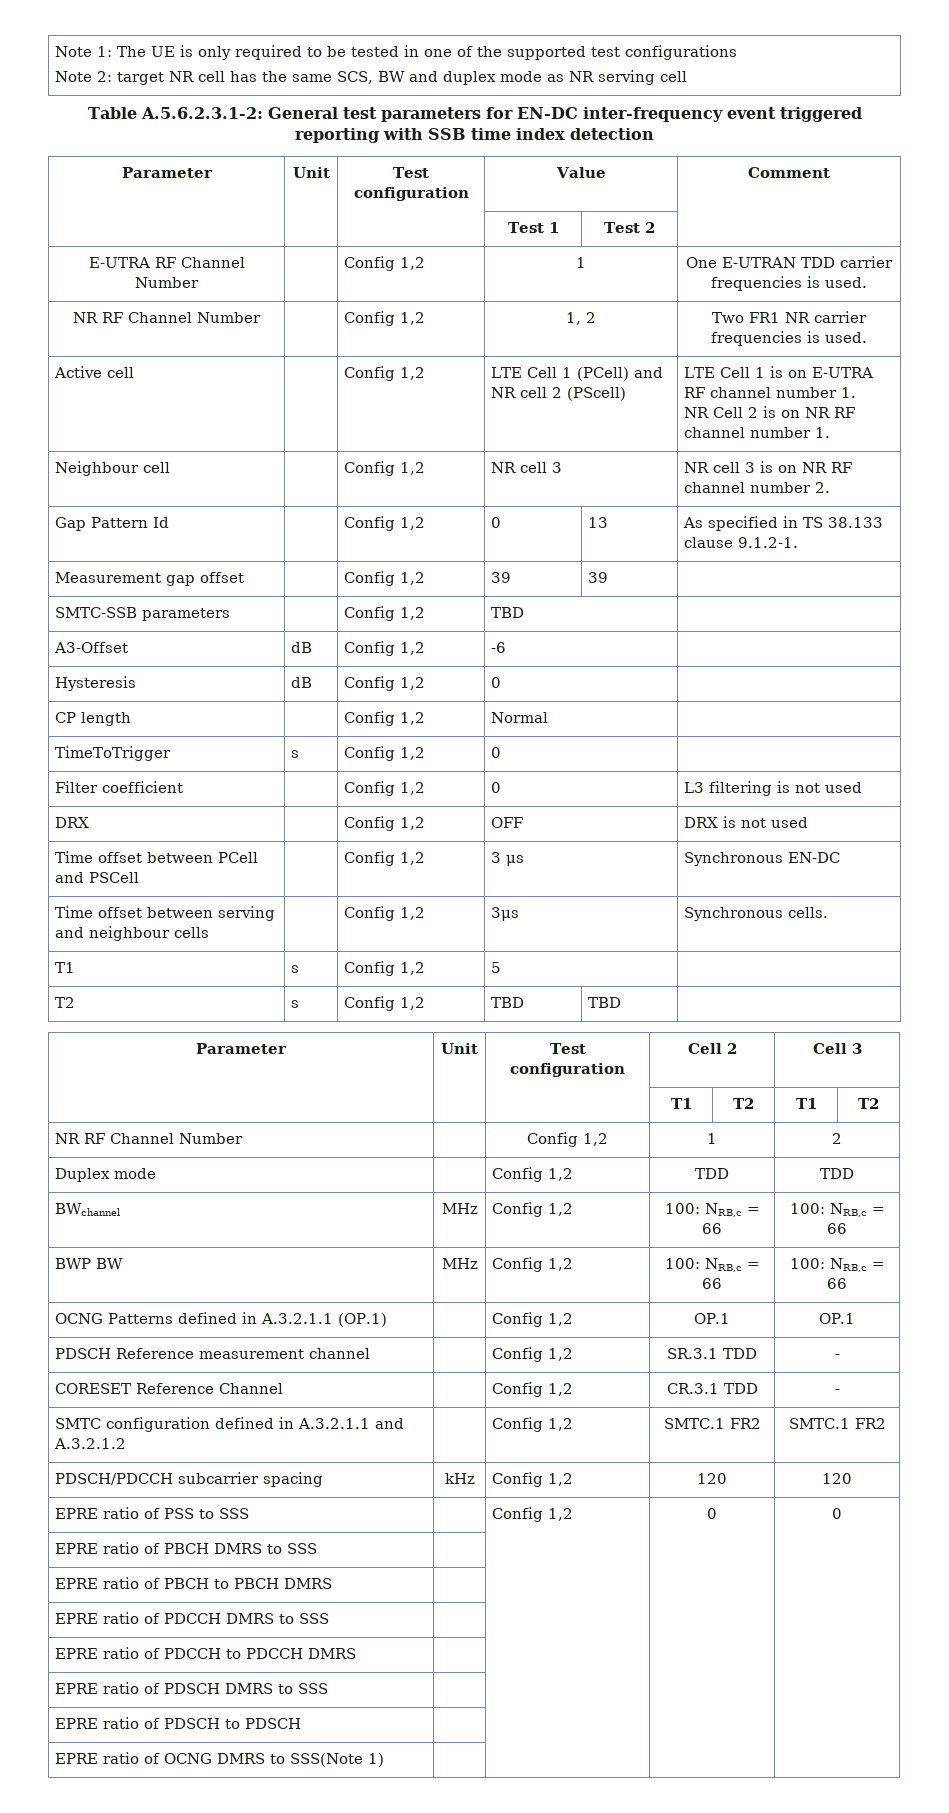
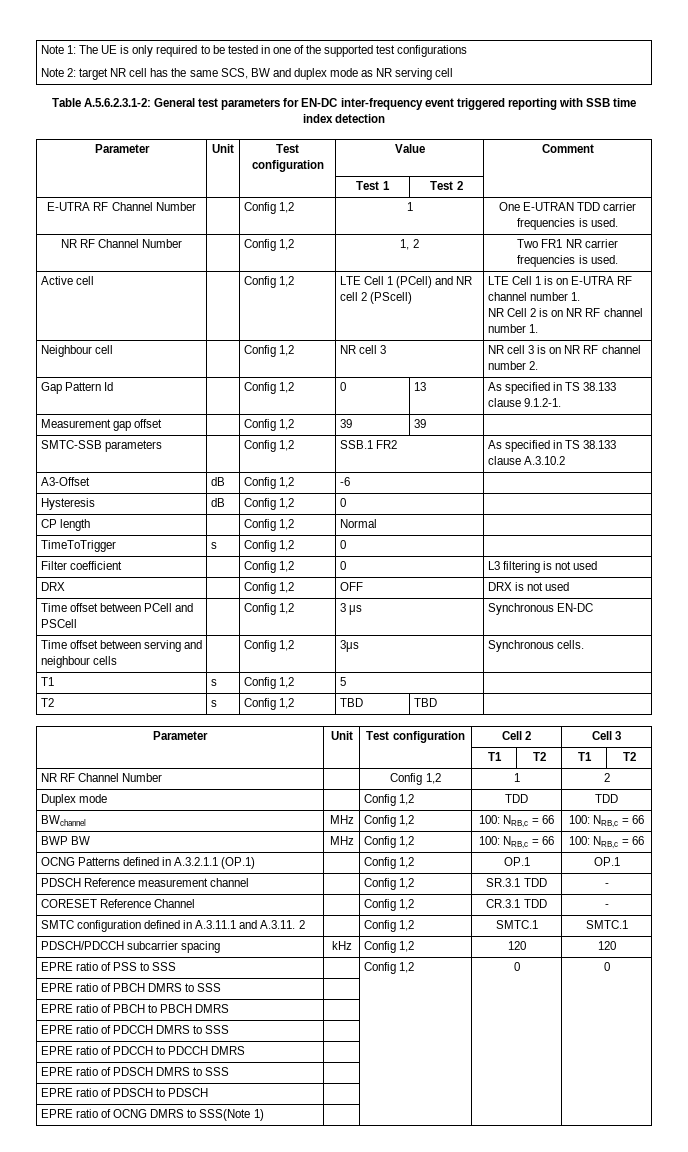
- SMTC-SSB parameters | | Config 1,2 | TBD |
+ SMTC-SSB parameters | | Config 1,2 | SSB.1 FR2 | As specified in TS 38.133 clause A.3.10.2
- SMTC configuration defined in A.3.2.1.1 and A.3.2.1.2 | | Config 1,2 | SMTC.1 FR2 | SMTC.1 FR2
+ SMTC configuration defined in A.3.11.1 and A.3.11. 2 | | Config 1,2 | SMTC.1 | SMTC.1

